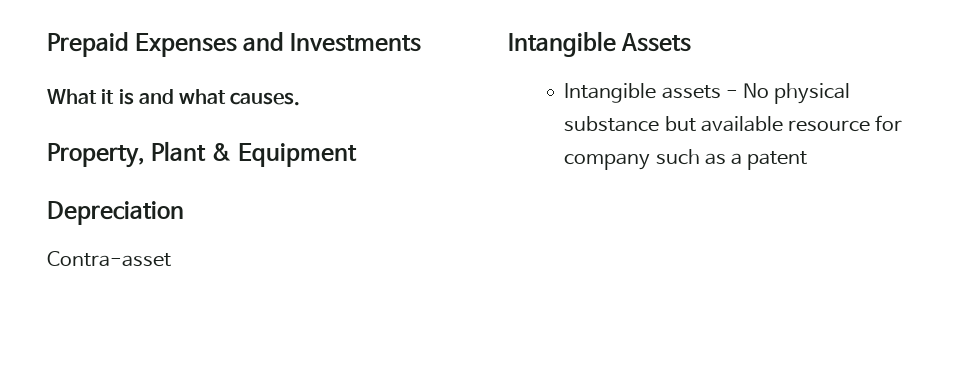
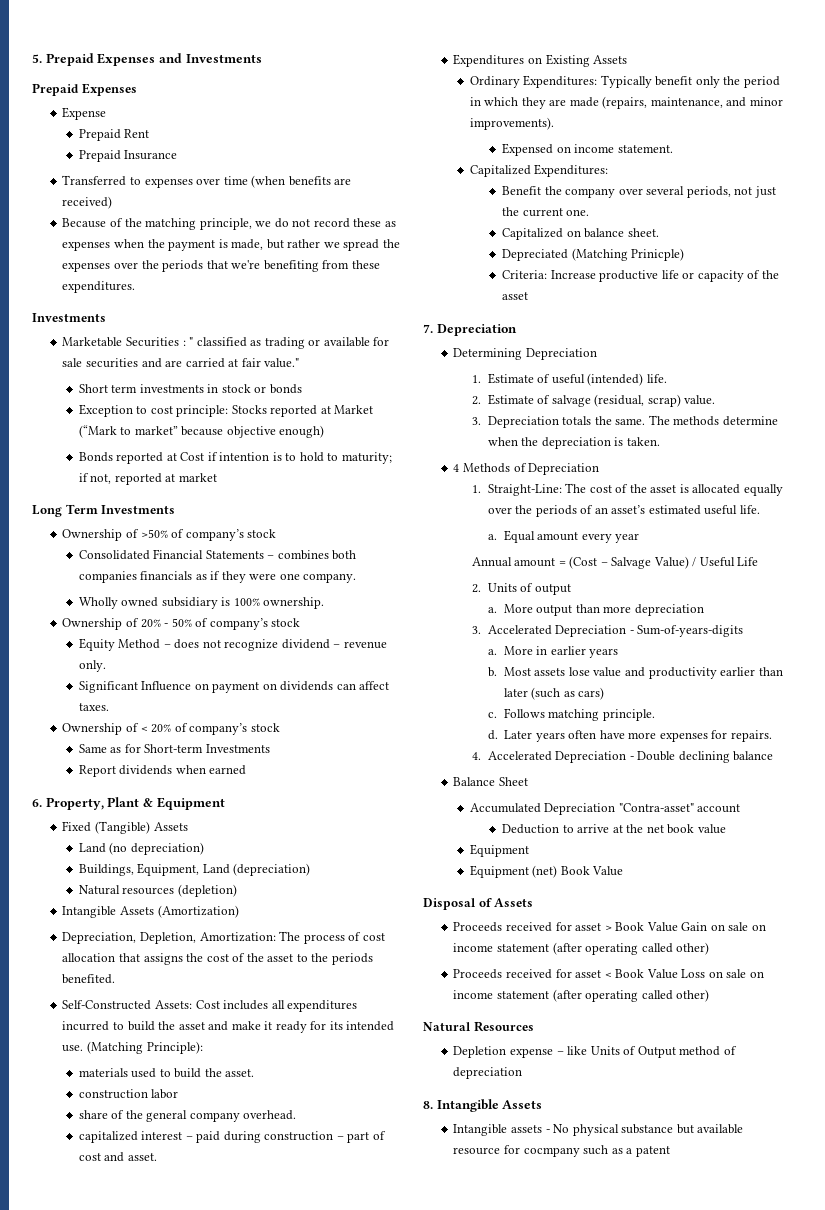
- Prepaid Expenses and Investments
- What it is and what causes.
- Property, Plant & Equipment
- Depreciation
- Contra-asset
- Intangible Assets
+ 5. Prepaid Expenses and Investments
+ Prepaid Expenses
+ Expense
+ Prepaid Rent
+ Prepaid Insurance
+ Transferred to expenses over time (when benefits are received)
+ Because of the matching principle, we do not record these as expenses when the payment is made, but rather we spread the expenses over the periods that we're benefiting from these expenditures.
+ Investments
+ Marketable Securities : " classified as trading or available for sale securities and are carried at fair value."
+ Short term investments in stock or bonds
+ Exception to cost principle: Stocks reported at Market (“Mark to market” because objective enough)
+ Bonds reported at Cost if intention is to hold to maturity; if not, reported at market
+ Long Term Investments
+ Ownership of >50% of company’s stock
+ Consolidated Financial Statements – combines both companies financials as if they were one company.
+ Wholly owned subsidiary is 100% ownership.
+ Ownership of 20% - 50% of company’s stock
+ Equity Method – does not recognize dividend – revenue only.
+ Significant Influence on payment on dividends can affect taxes.
+ Ownership of < 20% of company’s stock
+ Same as for Short-term Investments
+ Report dividends when earned
+ 6. Property, Plant & Equipment
+ Fixed (Tangible) Assets
+ Land (no depreciation)
+ Buildings, Equipment, Land (depreciation)
+ Natural resources (depletion)
+ Intangible Assets (Amortization)
+ Depreciation, Depletion, Amortization: The process of cost allocation that assigns the cost of the asset to the periods benefited.
+ Self-Constructed Assets: Cost includes all expenditures incurred to build the asset and make it ready for its intended use. (Matching Principle):
+ materials used to build the asset.
+ construction labor
+ share of the general company overhead.
+ capitalized interest – paid during construction – part of cost and asset.
+ Expenditures on Existing Assets
+ Ordinary Expenditures: Typically benefit only the period in which they are made (repairs, maintenance, and minor improvements).
+ Expensed on income statement.
+ Capitalized Expenditures:
+ Benefit the company over several periods, not just the current one.
+ Capitalized on balance sheet.
+ Depreciated (Matching Prinicple)
+ Criteria: Increase productive life or capacity of the asset
+ 7. Depreciation
+ Determining Depreciation
+ 1. Estimate of useful (intended) life.
+ 2. Estimate of salvage (residual, scrap) value.
+ 3. Depreciation totals the same. The methods determine when the depreciation is taken.
+ 4 Methods of Depreciation
+ 1. Straight-Line: The cost of the asset is allocated equally over the periods of an asset’s estimated useful life.
+ a. Equal amount every year
+ Annual amount = (Cost – Salvage Value) / Useful Life
+ 2. Units of output
+ a. More output than more depreciation
+ 3. Accelerated Depreciation - Sum-of-years-digits
+ a. More in earlier years
+ b. Most assets lose value and productivity earlier than later (such as cars)
+ c. Follows matching principle.
+ d. Later years often have more expenses for repairs.
+ 4. Accelerated Depreciation - Double declining balance
+ Balance Sheet
+ Accumulated Depreciation "Contra-asset" account
+ Deduction to arrive at the net book value
+ Equipment
+ Equipment (net) Book Value
+ Disposal of Assets
+ Proceeds received for asset > Book Value Gain on sale on income statement (after operating called other)
+ Proceeds received for asset < Book Value Loss on sale on income statement (after operating called other)
+ Natural Resources
+ Depletion expense – like Units of Output method of depreciation
+ 8. Intangible Assets
- Intangible assets - No physical substance but available resource for company such as a patent
+ Intangible assets - No physical substance but available resource for cocmpany such as a patent

